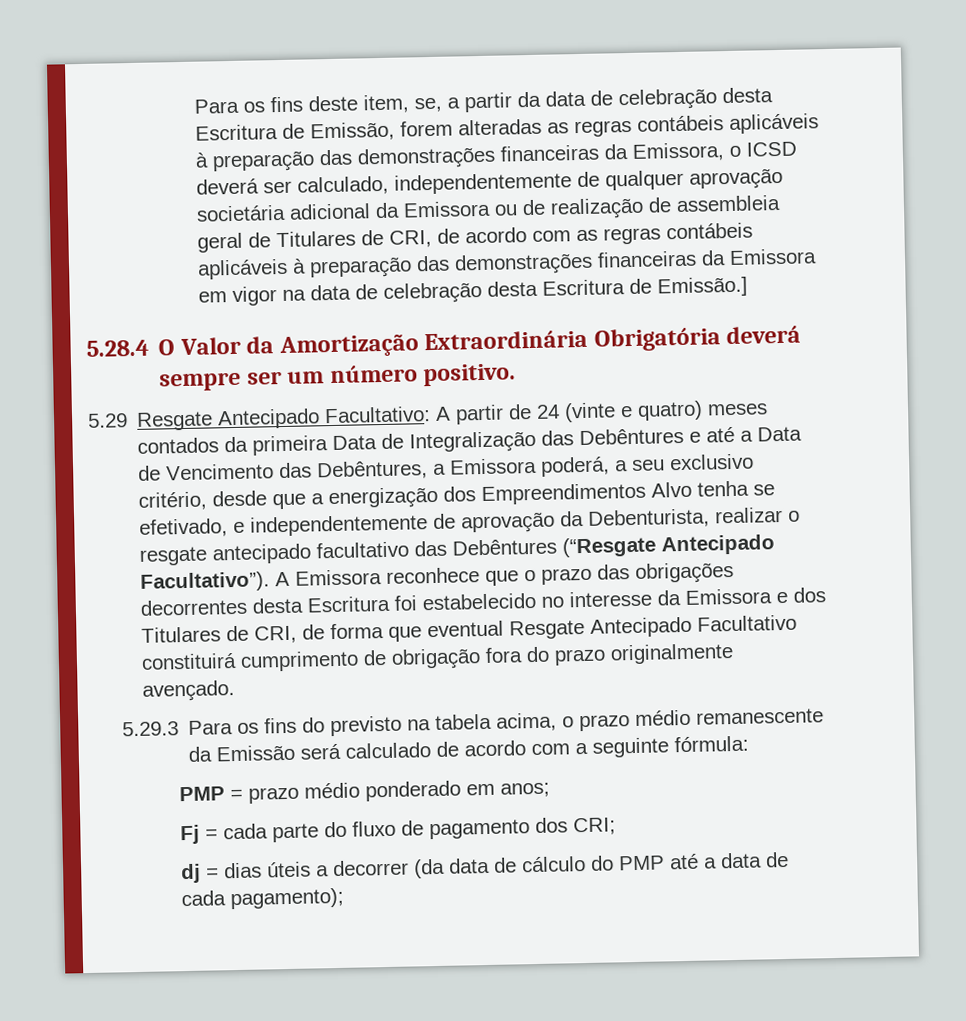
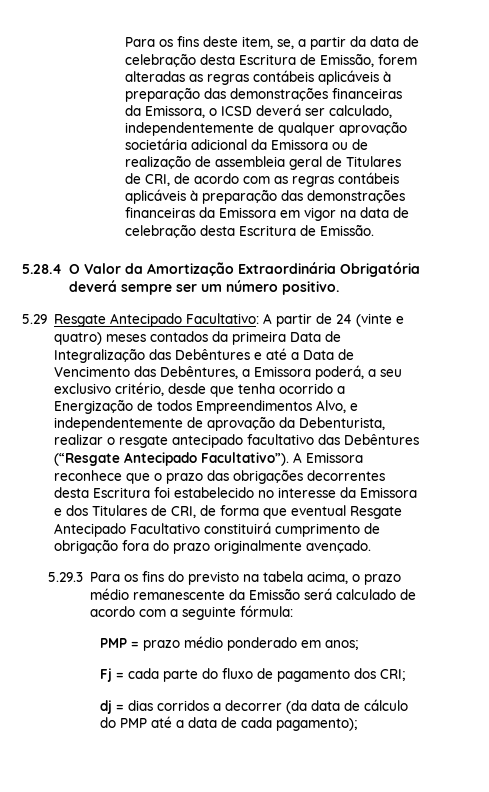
- Para os fins deste item, se, a partir da data de celebração desta Escritura de Emissão, forem alteradas as regras contábeis aplicáveis à preparação das demonstrações financeiras da Emissora, o ICSD deverá ser calculado, independentemente de qualquer aprovação societária adicional da Emissora ou de realização de assembleia geral de Titulares de CRI, de acordo com as regras contábeis aplicáveis à preparação das demonstrações financeiras da Emissora em vigor na data de celebração desta Escritura de Emissão.]
+ Para os fins deste item, se, a partir da data de celebração desta Escritura de Emissão, forem alteradas as regras contábeis aplicáveis à preparação das demonstrações financeiras da Emissora, o ICSD deverá ser calculado, independentemente de qualquer aprovação societária adicional da Emissora ou de realização de assembleia geral de Titulares de CRI, de acordo com as regras contábeis aplicáveis à preparação das demonstrações financeiras da Emissora em vigor na data de celebração desta Escritura de Emissão.
- 5.29 Resgate Antecipado Facultativo: A partir de 24 (vinte e quatro) meses contados da primeira Data de Integralização das Debêntures e até a Data de Vencimento das Debêntures, a Emissora poderá, a seu exclusivo critério, desde que a energização dos Empreendimentos Alvo tenha se efetivado, e independentemente de aprovação da Debenturista, realizar o resgate antecipado facultativo das Debêntures (“Resgate Antecipado Facultativo”).
+ 5.29 Resgate Antecipado Facultativo: A partir de 24 (vinte e quatro) meses contados da primeira Data de Integralização das Debêntures e até a Data de Vencimento das Debêntures, a Emissora poderá, a seu exclusivo critério, desde que tenha ocorrido a Energização de todos Empreendimentos Alvo, e independentemente de aprovação da Debenturista, realizar o resgate antecipado facultativo das Debêntures (“Resgate Antecipado Facultativo”).
- dj = dias úteis a decorrer (da data de cálculo do PMP até a data de cada pagamento);
+ dj = dias corridos a decorrer (da data de cálculo do PMP até a data de cada pagamento);

